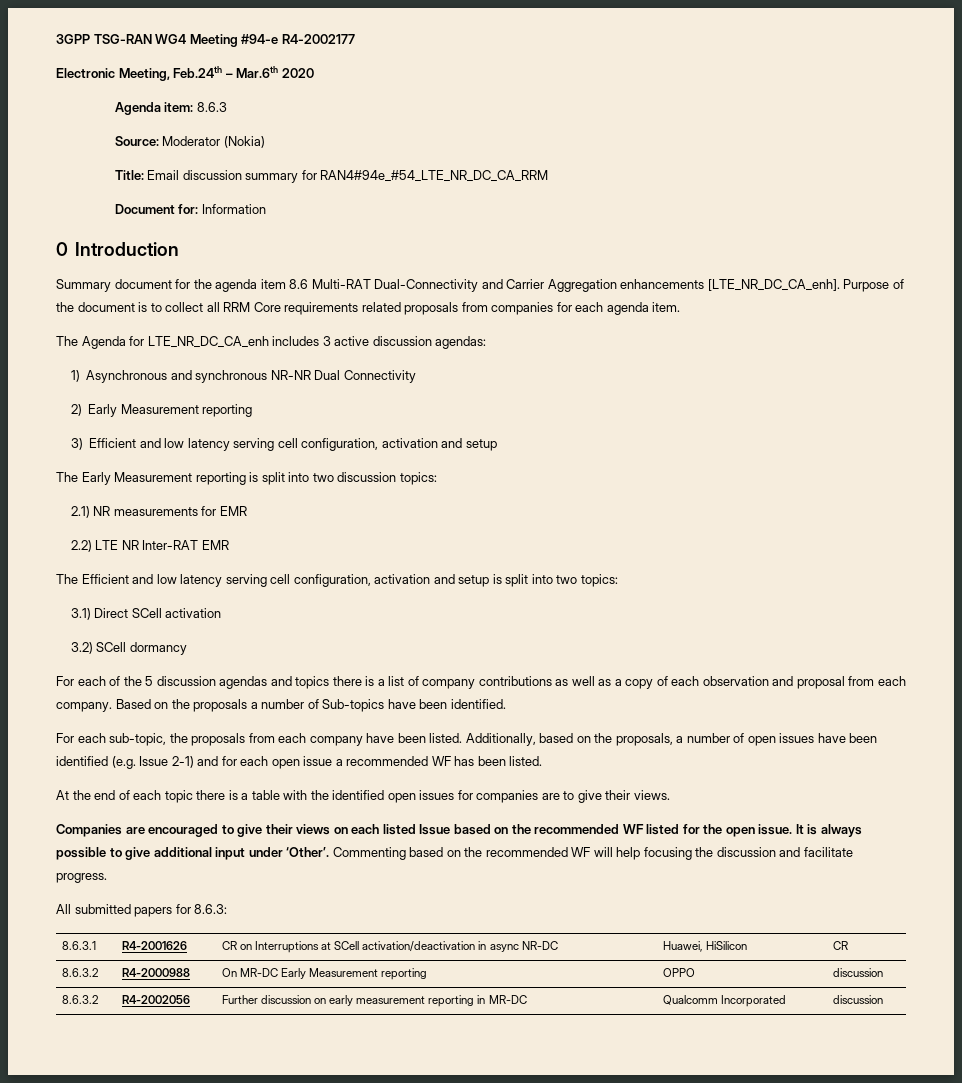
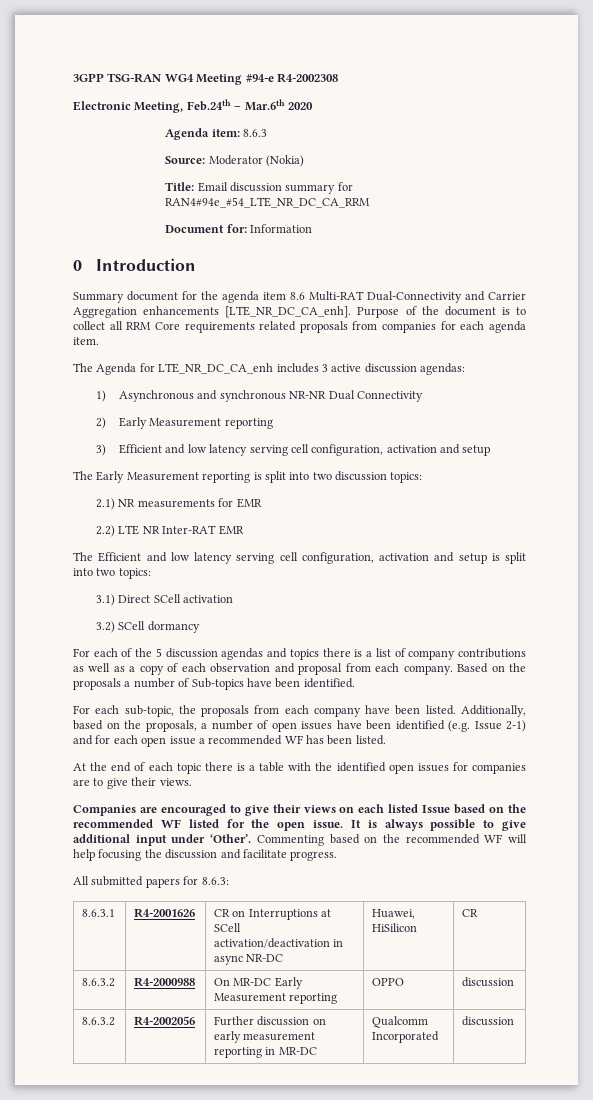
- 3GPP TSG-RAN WG4 Meeting #94-e R4-2002177
+ 3GPP TSG-RAN WG4 Meeting #94-e R4-2002308

